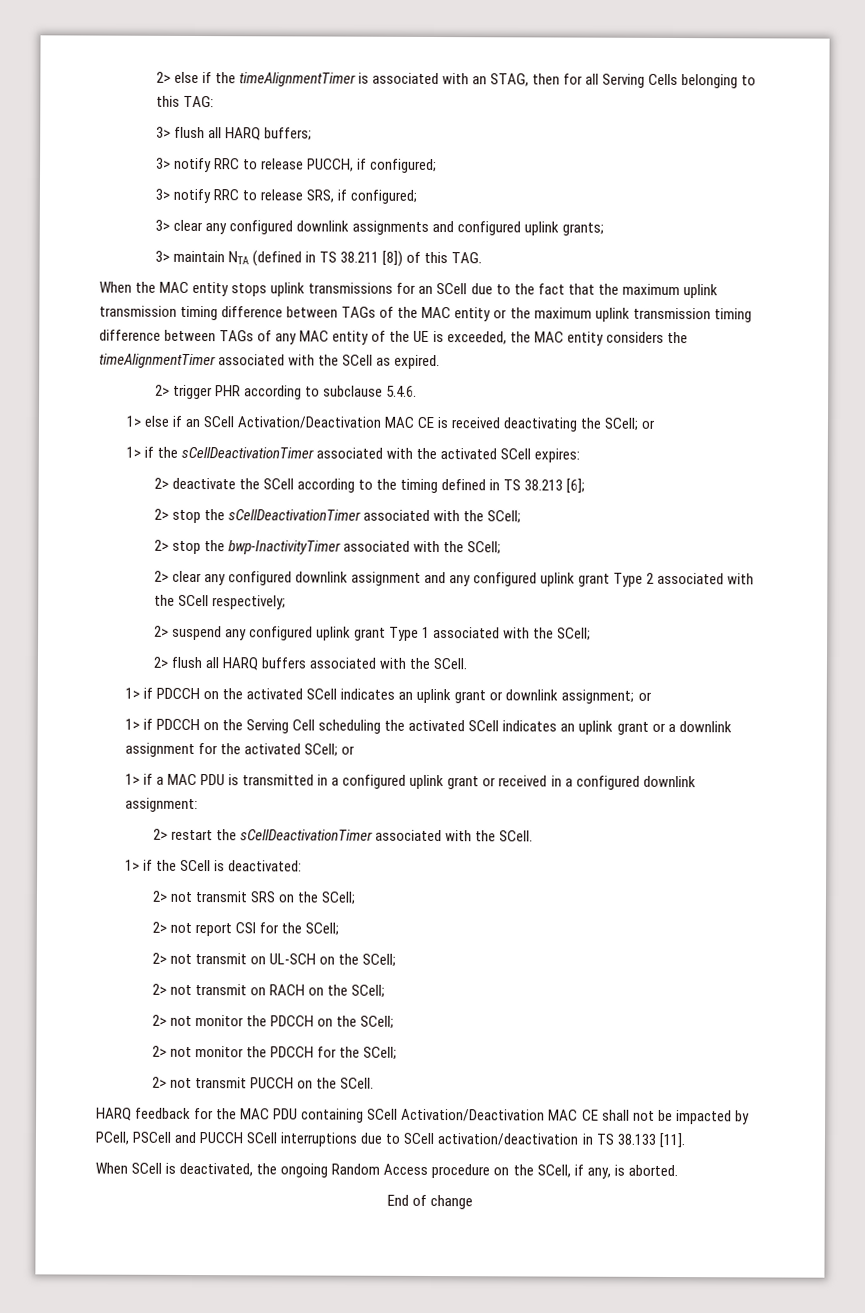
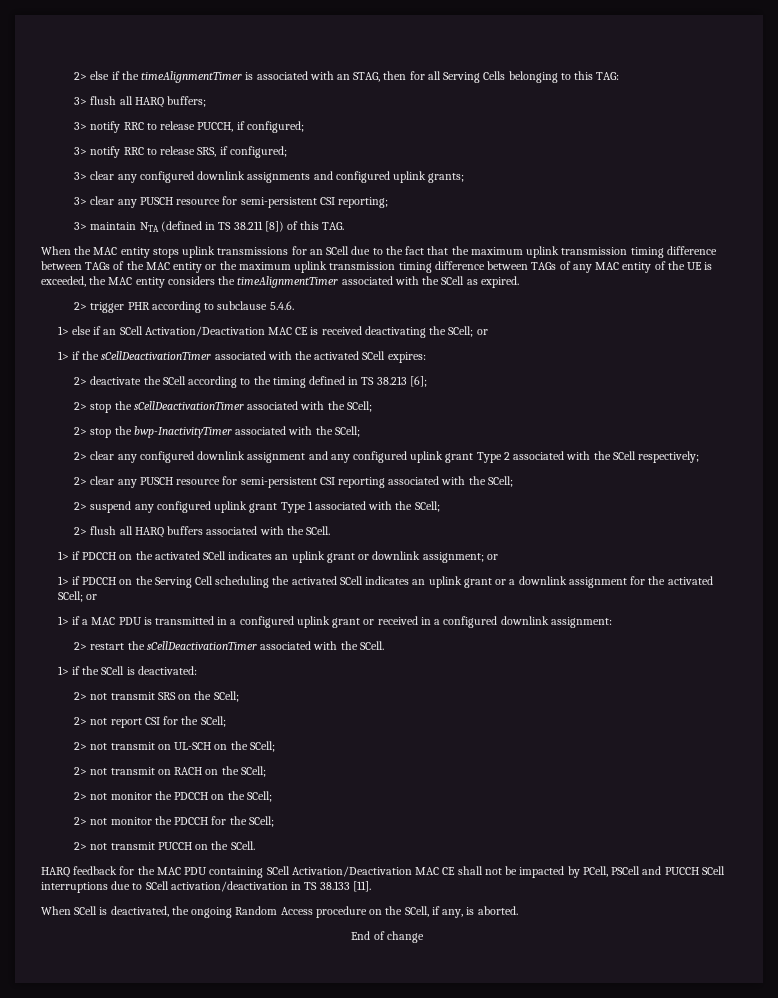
+ 3> clear any PUSCH resource for semi-persistent CSI reporting;
+ 2> clear any PUSCH resource for semi-persistent CSI reporting associated with the SCell;

